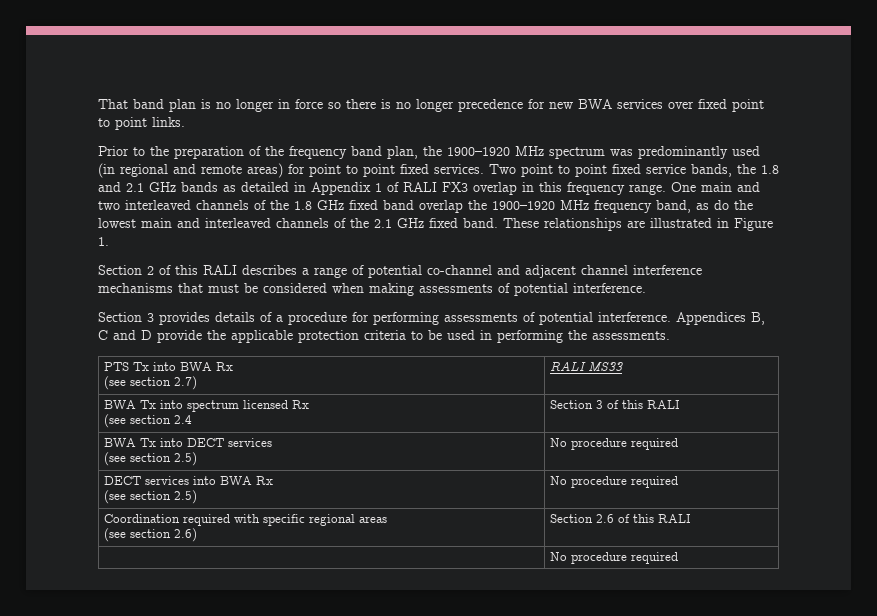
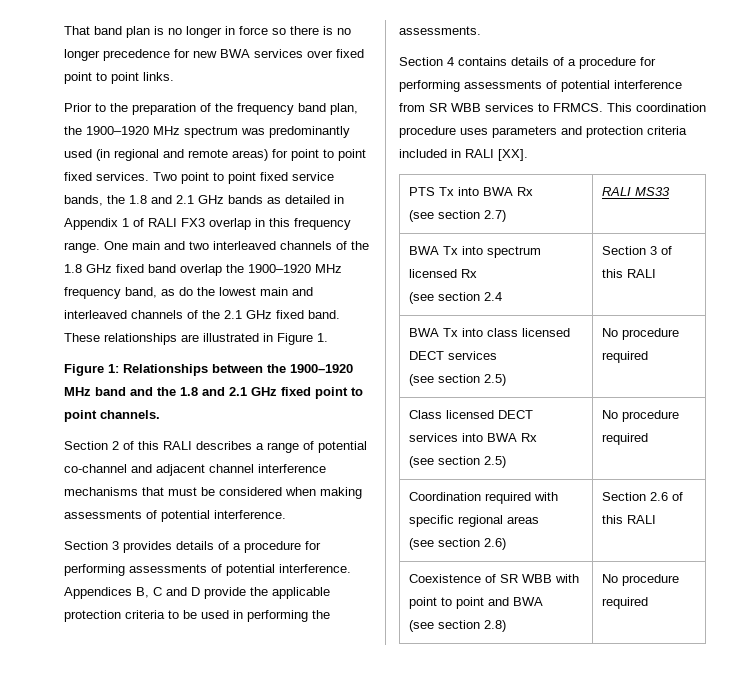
+ Figure 1: Relationships between the 1900–1920 MHz band and the 1.8 and 2.1 GHz fixed point to point channels.
+ Section 4 contains details of a procedure for performing assessments of potential interference from SR WBB services to FRMCS. This coordination procedure uses parameters and protection criteria included in RALI [XX].
- BWA Tx into DECT services
+ BWA Tx into class licensed DECT services
- DECT services into BWA Rx
+ Class licensed DECT services into BWA Rx
  Coordination required with specific regional areas
  (see section 2.6) | Section 2.6 of this RALI
- | No procedure required
+ Coexistence of SR WBB with point to point and BWA
+ (see section 2.8) | No procedure required

